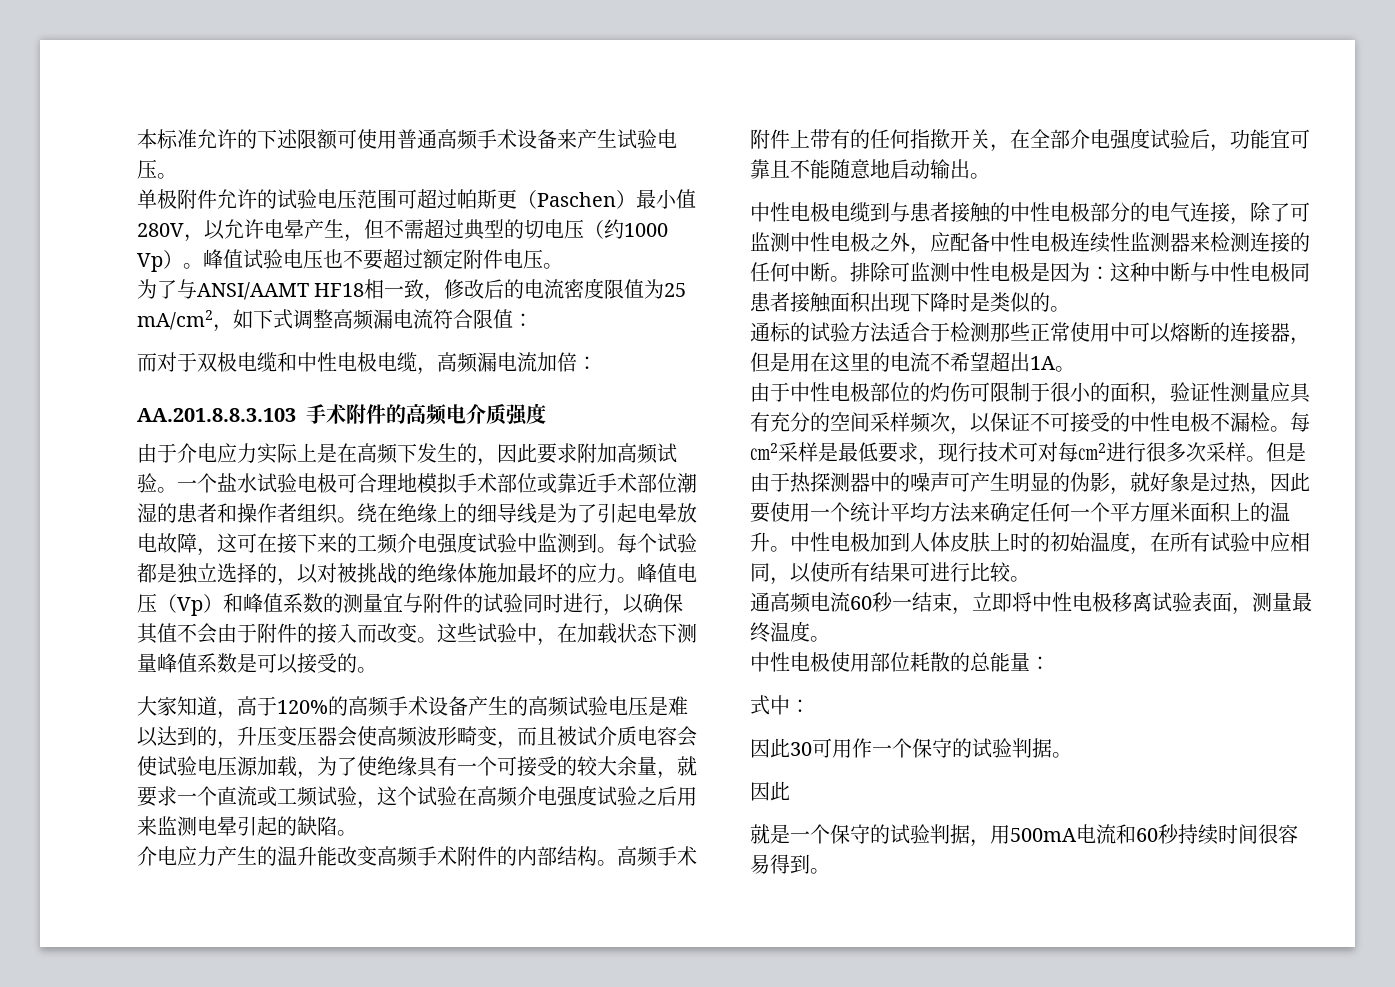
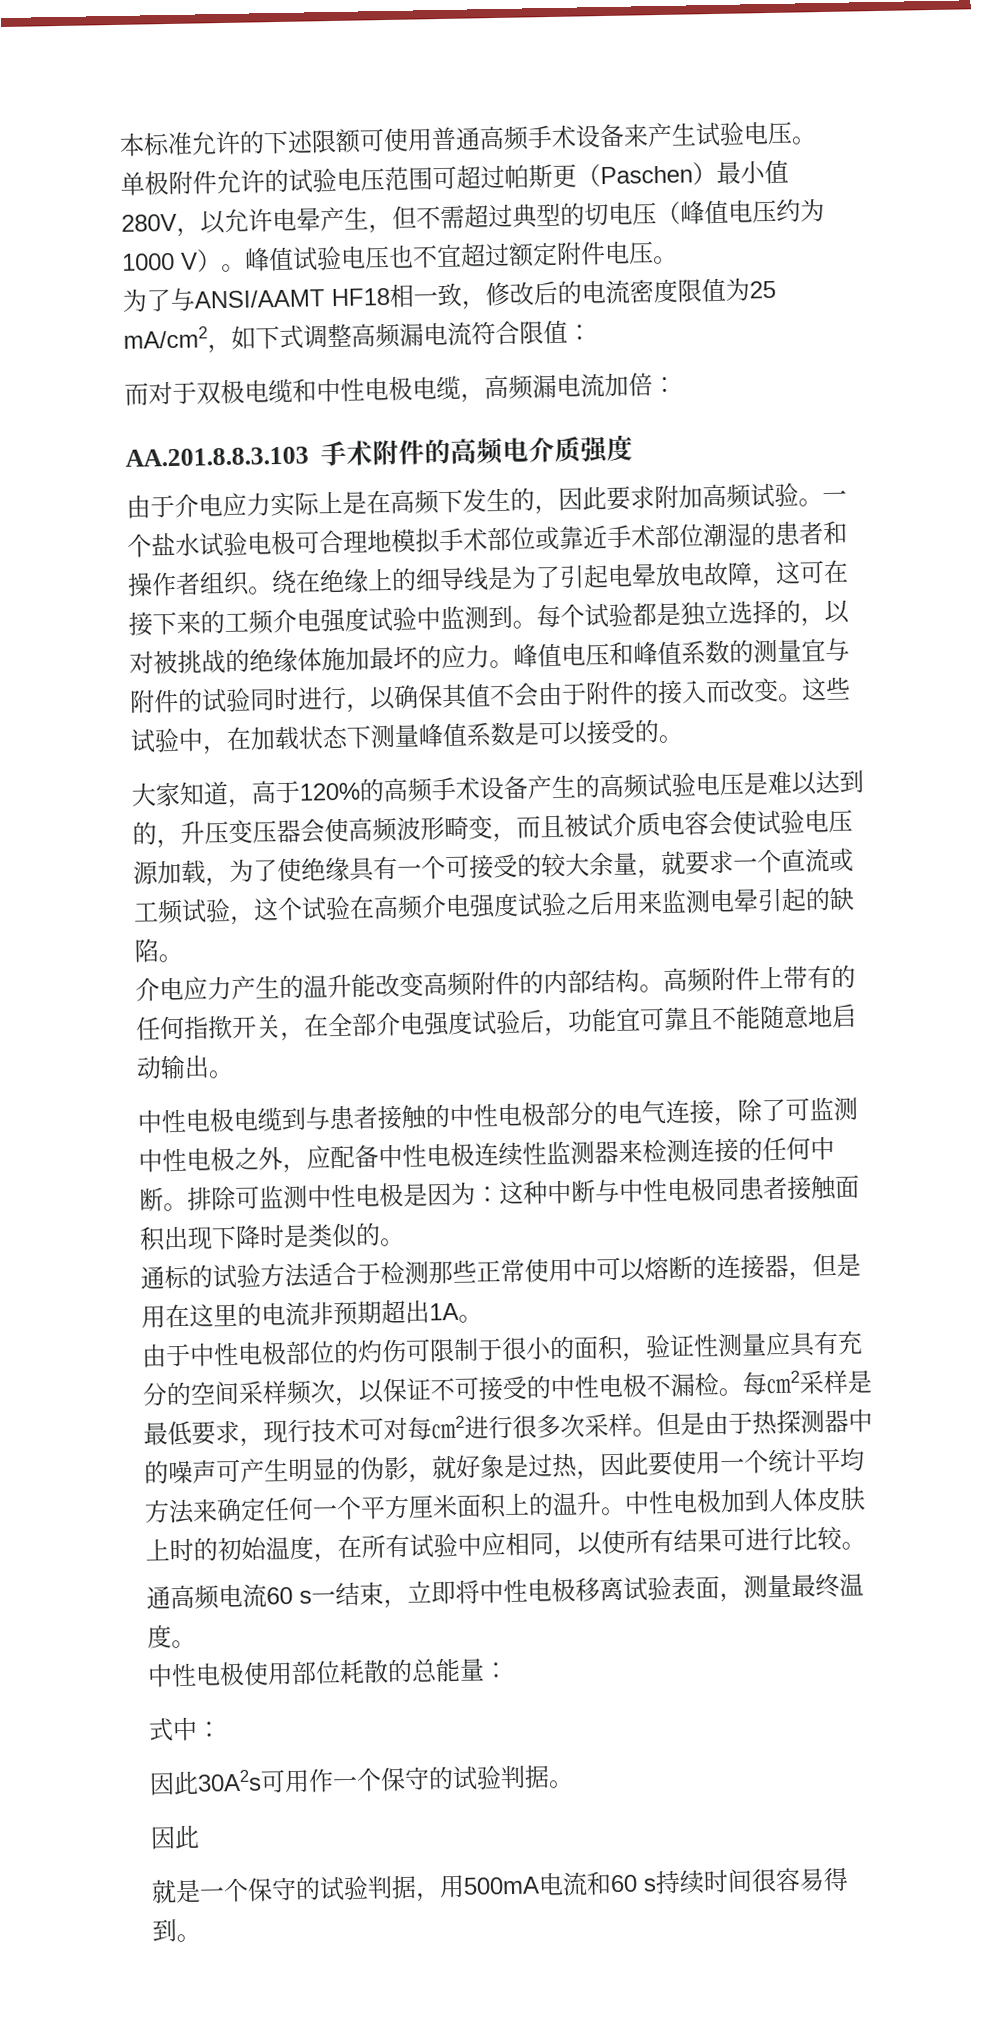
- 单极附件允许的试验电压范围可超过帕斯更（Paschen）最小值280V，以允许电晕产生，但不需超过典型的切电压（约1000 Vp）。
+ 单极附件允许的试验电压范围可超过帕斯更（Paschen）最小值280V，以允许电晕产生，但不需超过典型的切电压（峰值电压约为1000 V）。
- 峰值试验电压也不要超过额定附件电压。
+ 峰值试验电压也不宜超过额定附件电压。
- 峰值电压（Vp）和峰值系数的测量宜与附件的试验同时进行，以确保其值不会由于附件的接入而改变。
+ 峰值电压和峰值系数的测量宜与附件的试验同时进行，以确保其值不会由于附件的接入而改变。
- 介电应力产生的温升能改变高频手术附件的内部结构。
+ 介电应力产生的温升能改变高频附件的内部结构。
- 高频手术附件上带有的任何指揿开关，在全部介电强度试验后，功能宜可靠且不能随意地启动输出。
+ 高频附件上带有的任何指揿开关，在全部介电强度试验后，功能宜可靠且不能随意地启动输出。
- 通标的试验方法适合于检测那些正常使用中可以熔断的连接器，但是用在这里的电流不希望超出1A。
+ 通标的试验方法适合于检测那些正常使用中可以熔断的连接器，但是用在这里的电流非预期超出1A。
- 通高频电流60秒一结束，立即将中性电极移离试验表面，测量最终温度。
+ 通高频电流60 s一结束，立即将中性电极移离试验表面，测量最终温度。
- 因此30可用作一个保守的试验判据。
+ 因此30A2s可用作一个保守的试验判据。
- 就是一个保守的试验判据，用500mA电流和60秒持续时间很容易得到。
+ 就是一个保守的试验判据，用500mA电流和60 s持续时间很容易得到。

